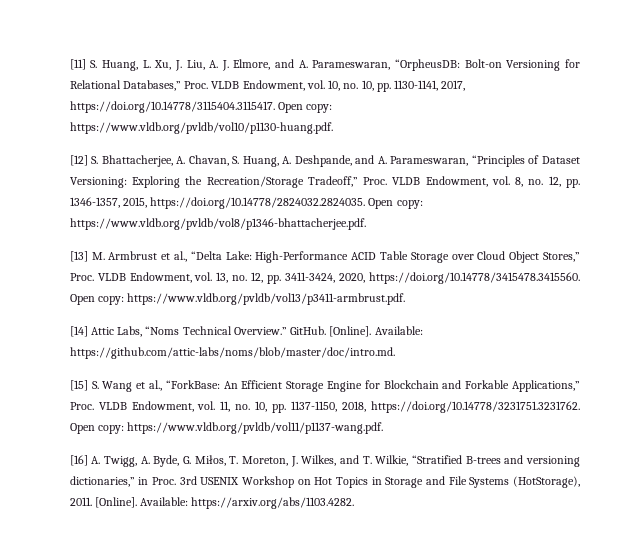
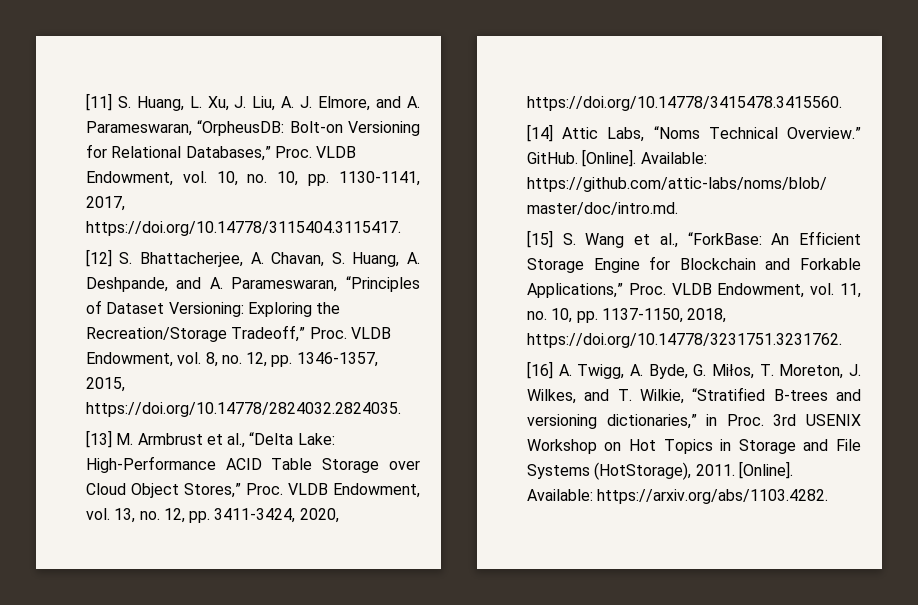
- VLDB Endowment, vol. 10, no. 10, pp. 1130-1141, 2017, https://doi.org/10.14778/3115404.3115417. Open copy: https://www.vldb.org/pvldb/vol10/p1130-huang.pdf.
+ VLDB Endowment, vol. 10, no. 10, pp. 1130-1141, 2017, https://doi.org/10.14778/3115404.3115417.
- VLDB Endowment, vol. 8, no. 12, pp. 1346-1357, 2015, https://doi.org/10.14778/2824032.2824035. Open copy: https://www.vldb.org/pvldb/vol8/p1346-bhattacherjee.pdf.
+ VLDB Endowment, vol. 8, no. 12, pp. 1346-1357, 2015, https://doi.org/10.14778/2824032.2824035.
- VLDB Endowment, vol. 13, no. 12, pp. 3411-3424, 2020, https://doi.org/10.14778/3415478.3415560. Open copy: https://www.vldb.org/pvldb/vol13/p3411-armbrust.pdf.
+ VLDB Endowment, vol. 13, no. 12, pp. 3411-3424, 2020, https://doi.org/10.14778/3415478.3415560.
- VLDB Endowment, vol. 11, no. 10, pp. 1137-1150, 2018, https://doi.org/10.14778/3231751.3231762. Open copy: https://www.vldb.org/pvldb/vol11/p1137-wang.pdf.
+ VLDB Endowment, vol. 11, no. 10, pp. 1137-1150, 2018, https://doi.org/10.14778/3231751.3231762.

